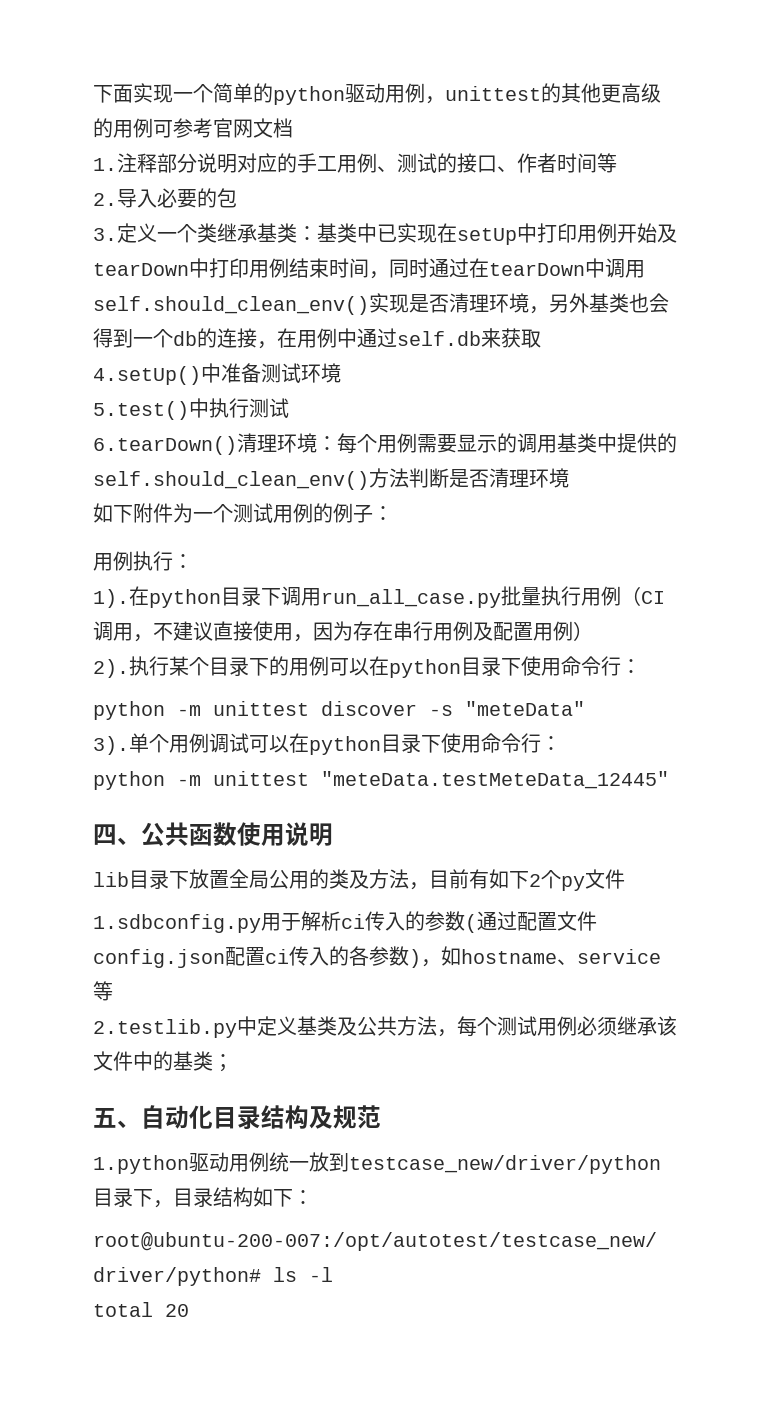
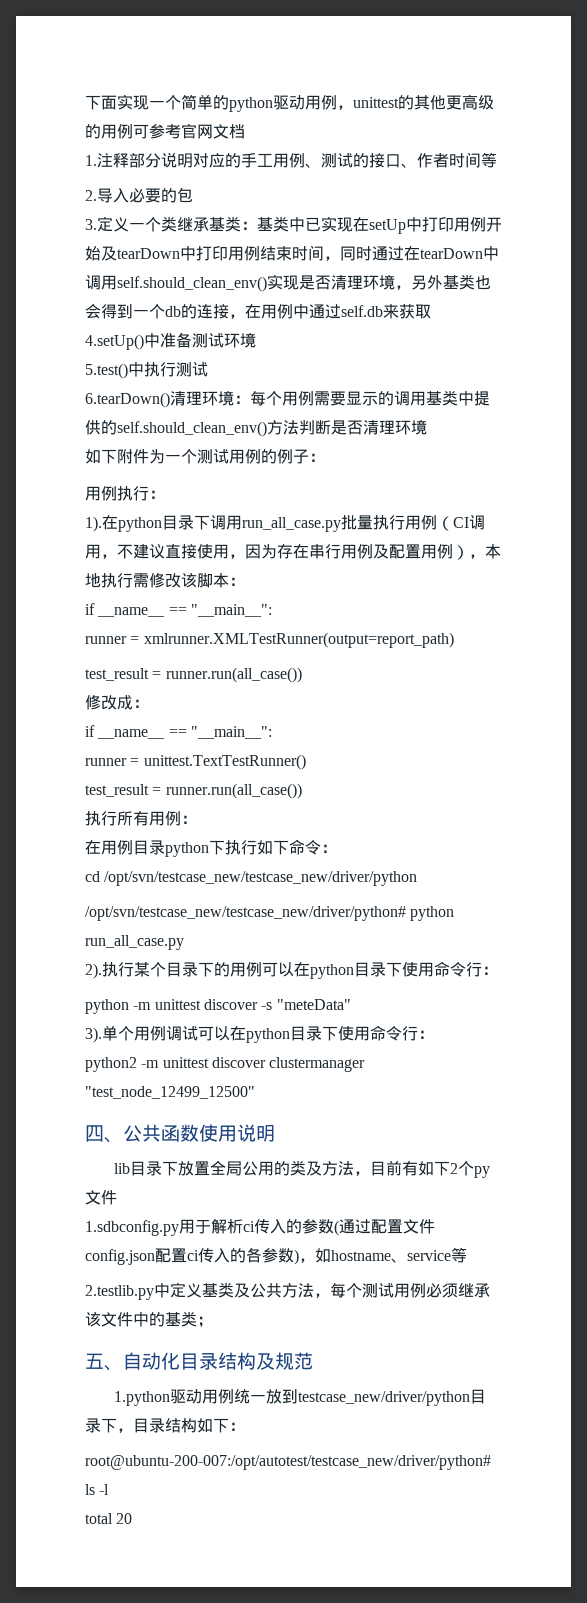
- 在python目录下调用run_all_case.py批量执行用例（CI调用，不建议直接使用，因为存在串行用例及配置用例）
+ 在python目录下调用run_all_case.py批量执行用例（CI调用，不建议直接使用，因为存在串行用例及配置用例），本地执行需修改该脚本：
+ if __name__ == "__main__":
+ runner = xmlrunner.XMLTestRunner(output=report_path)
+ test_result = runner.run(all_case())
+ 修改成：
+ if __name__ == "__main__":
+ runner = unittest.TextTestRunner()
+ test_result = runner.run(all_case())
+ 执行所有用例：
+ 在用例目录python下执行如下命令：
+ cd /opt/svn/testcase_new/testcase_new/driver/python
+ /opt/svn/testcase_new/testcase_new/driver/python# python run_all_case.py
- python -m unittest "meteData.testMeteData_12445"
+ python2 -m unittest discover clustermanager "test_node_12499_12500"

